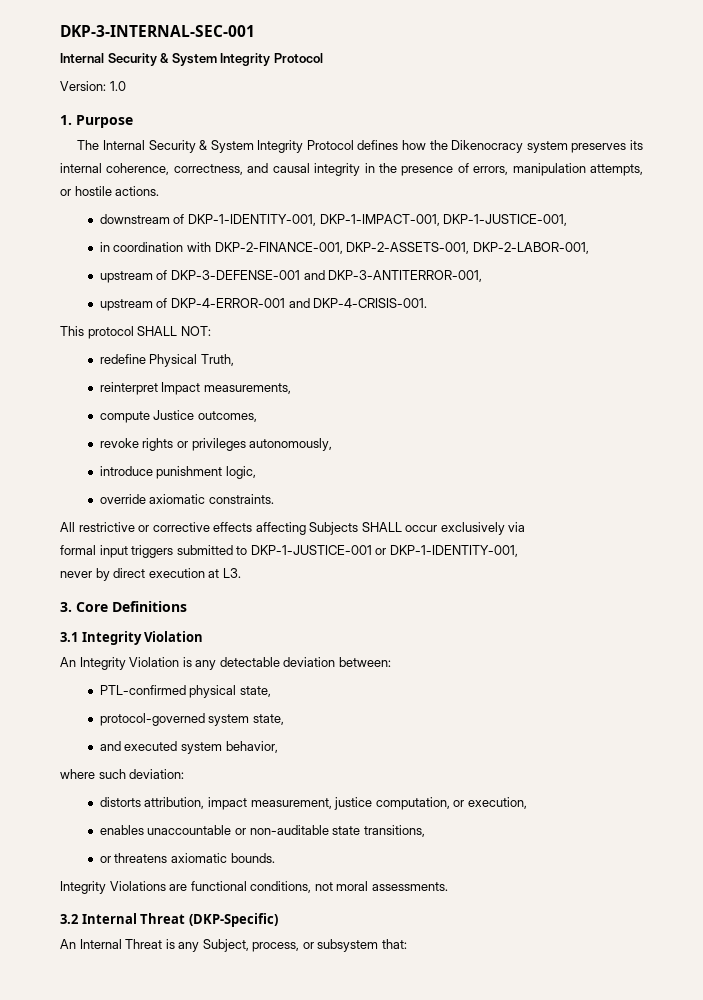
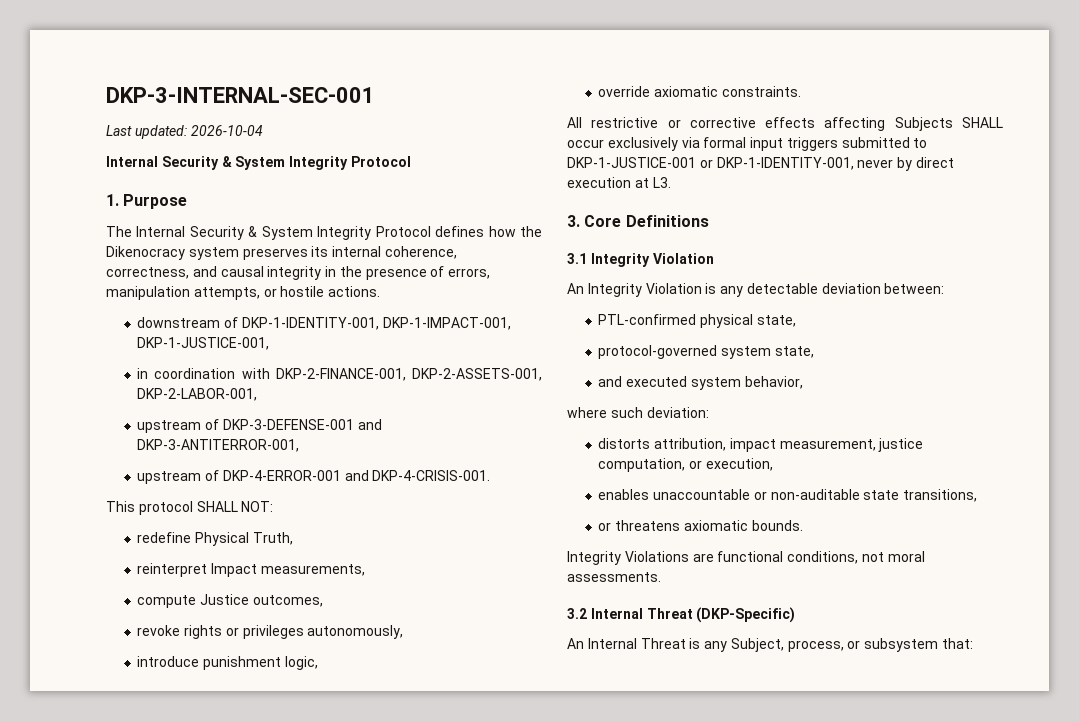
  DKP-3-INTERNAL-SEC-001
+ Last updated: 2026-10-04
  Internal Security & System Integrity Protocol
- Version: 1.0
- All restrictive or corrective effects affecting Subjects SHALL occur exclusively via
- formal input triggers submitted to DKP-1-JUSTICE-001 or DKP-1-IDENTITY-001,
- never by direct execution at L3.
+ All restrictive or corrective effects affecting Subjects SHALL occur exclusively via formal input triggers submitted to DKP-1-JUSTICE-001 or DKP-1-IDENTITY-001, never by direct execution at L3.

